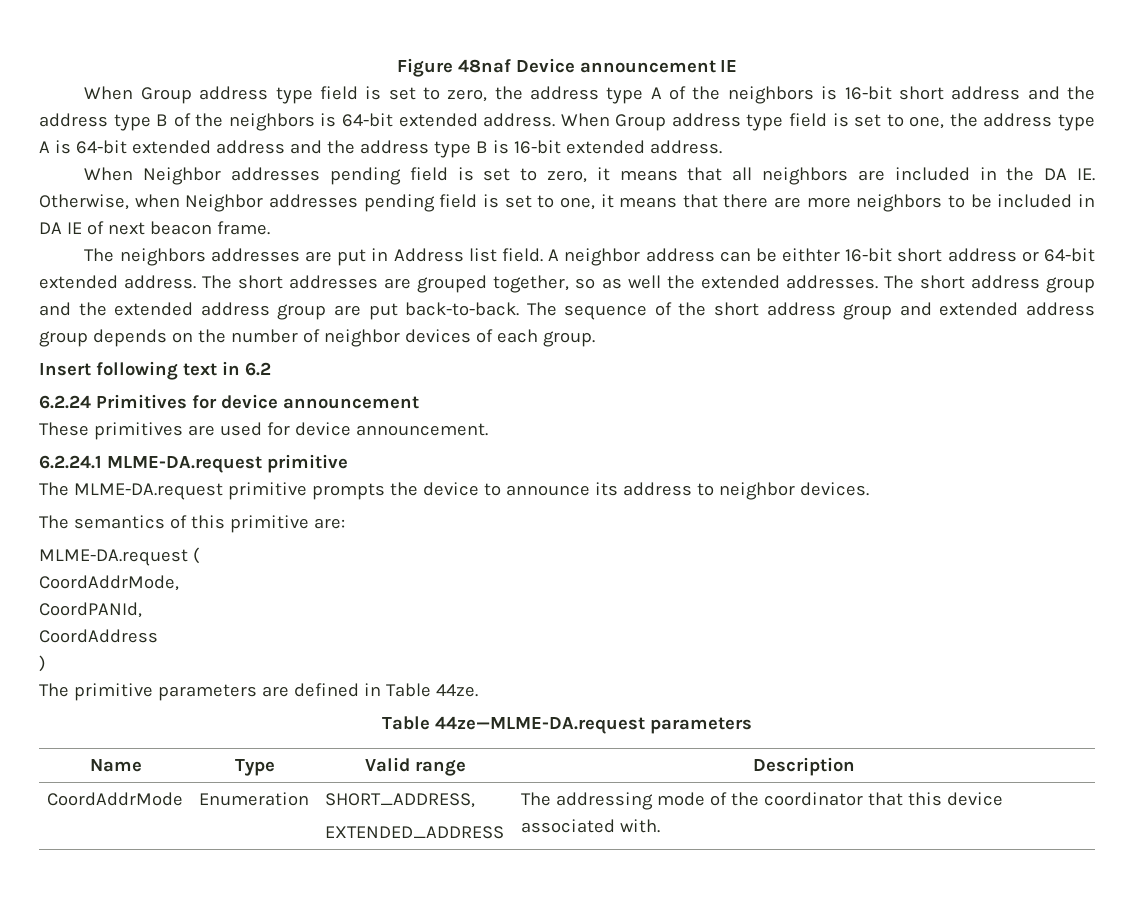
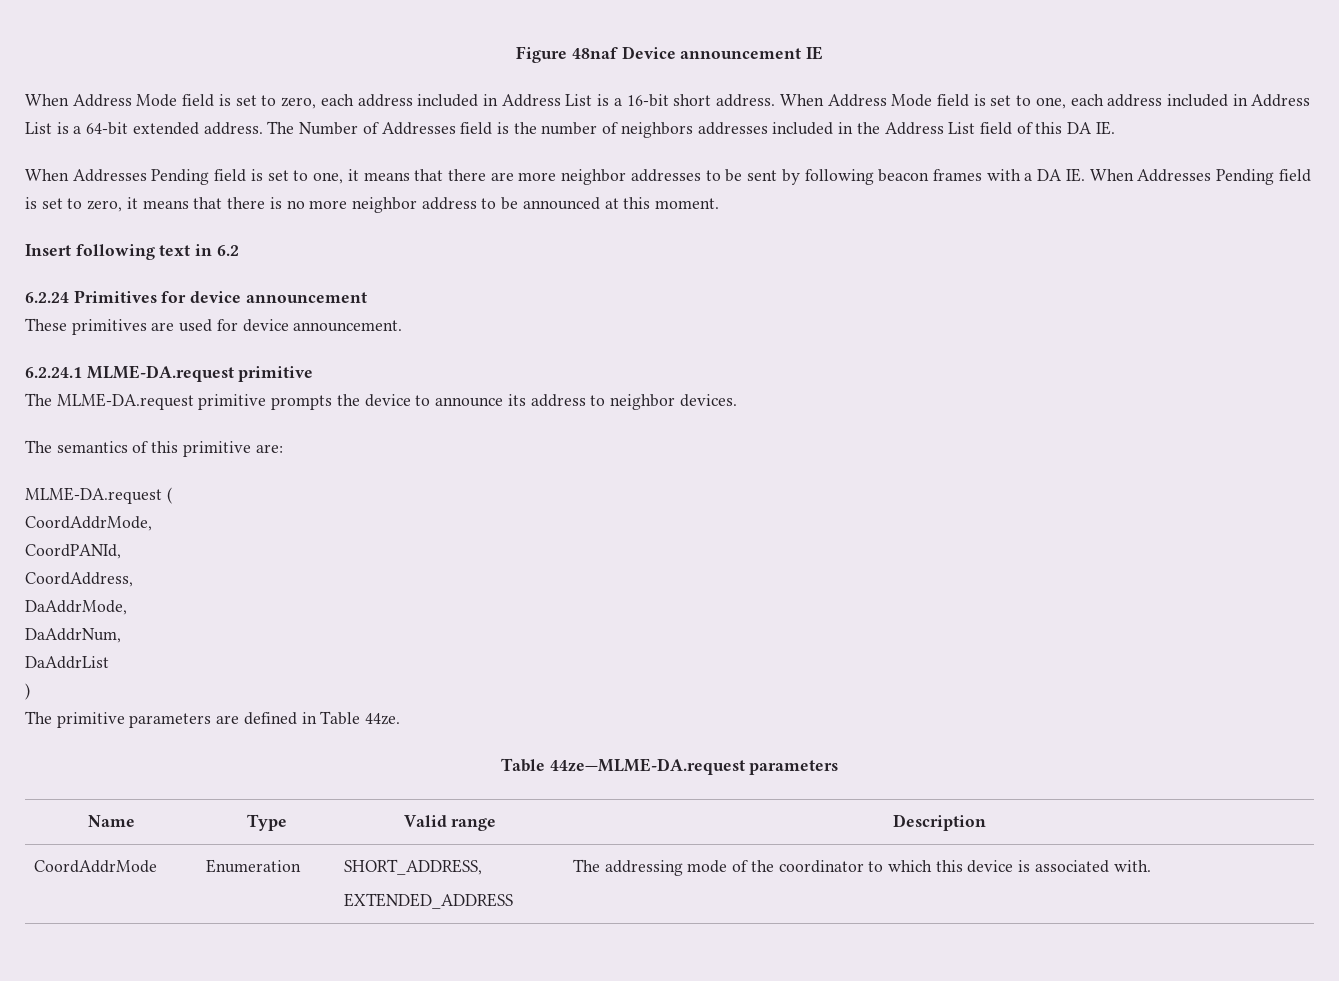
- When Group address type field is set to zero, the address type A of the neighbors is 16-bit short address and the address type B of the neighbors is 64-bit extended address. When Group address type field is set to one, the address type A is 64-bit extended address and the address type B is 16-bit extended address.
- When Neighbor addresses pending field is set to zero, it means that all neighbors are included in the DA IE. Otherwise, when Neighbor addresses pending field is set to one, it means that there are more neighbors to be included in DA IE of next beacon frame.
- The neighbors addresses are put in Address list field. A neighbor address can be eithter 16-bit short address or 64-bit extended address. The short addresses are grouped together, so as well the extended addresses. The short address group and the extended address group are put back-to-back. The sequence of the short address group and extended address group depends on the number of neighbor devices of each group.
+ When Address Mode field is set to zero, each address included in Address List is a 16-bit short address. When Address Mode field is set to one, each address included in Address List is a 64-bit extended address. The Number of Addresses field is the number of neighbors addresses included in the Address List field of this DA IE.
+ When Addresses Pending field is set to one, it means that there are more neighbor addresses to be sent by following beacon frames with a DA IE. When Addresses Pending field is set to zero, it means that there is no more neighbor address to be announced at this moment.
- CoordAddress
+ CoordAddress,
+ DaAddrMode,
+ DaAddrNum,
+ DaAddrList
  CoordAddrMode | Enumeration | SHORT_ADDRESS,
- EXTENDED_ADDRESS | The addressing mode of the coordinator that this device associated with.
+ EXTENDED_ADDRESS | The addressing mode of the coordinator to which this device is associated with.

